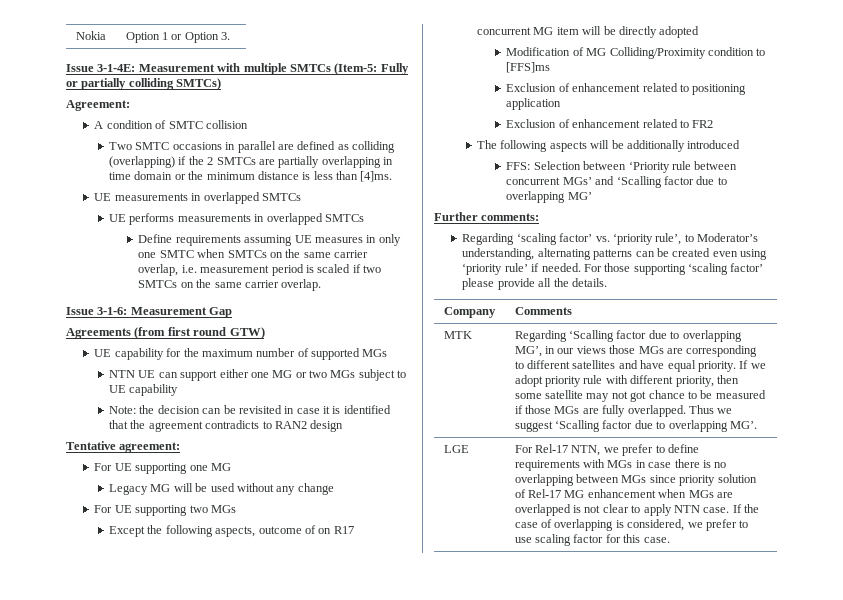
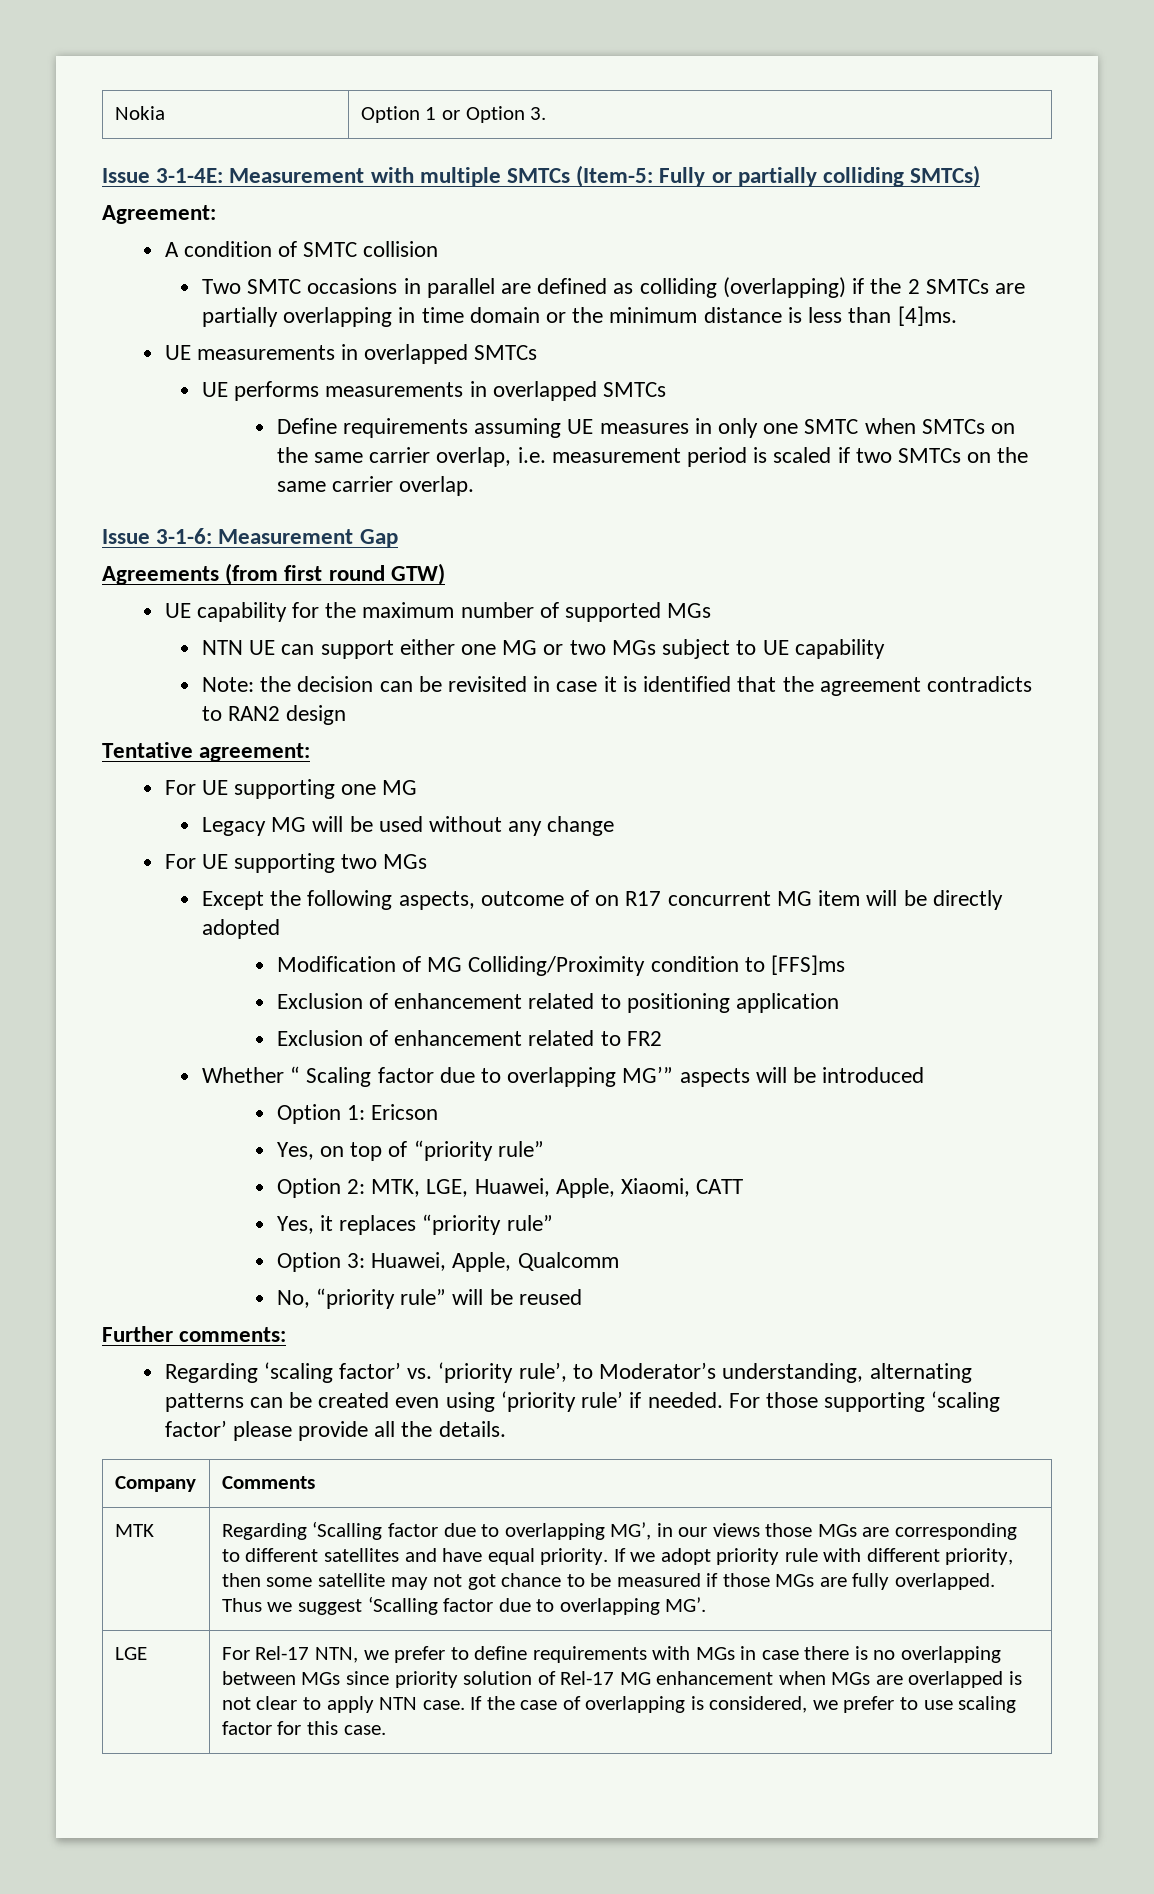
- The following aspects will be additionally introduced
- FFS: Selection between ‘Priority rule between concurrent MGs’ and ‘Scalling factor due to overlapping MG’
+ Whether “ Scaling factor due to overlapping MG’” aspects will be introduced
+ Option 1: Ericson
+ Yes, on top of “priority rule”
+ Option 2: MTK, LGE, Huawei, Apple, Xiaomi, CATT
+ Yes, it replaces “priority rule”
+ Option 3: Huawei, Apple, Qualcomm
+ No, “priority rule” will be reused

